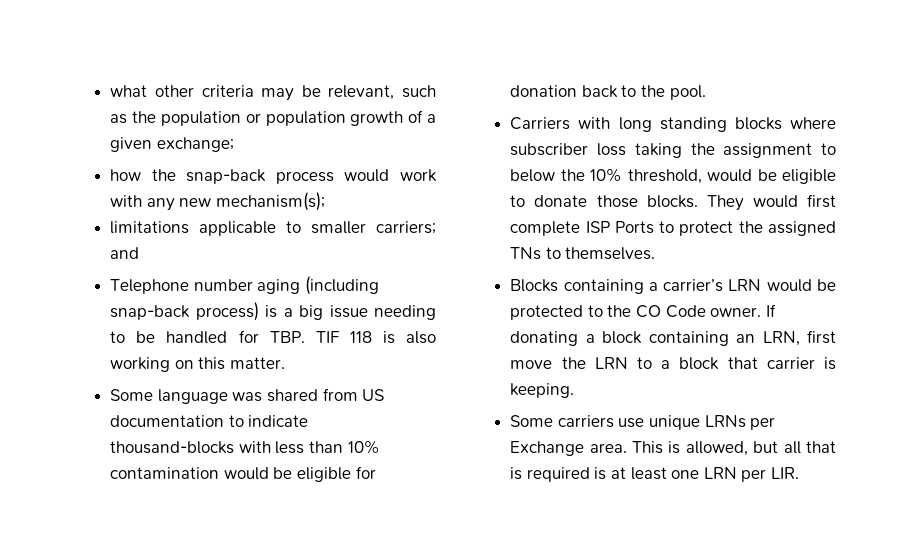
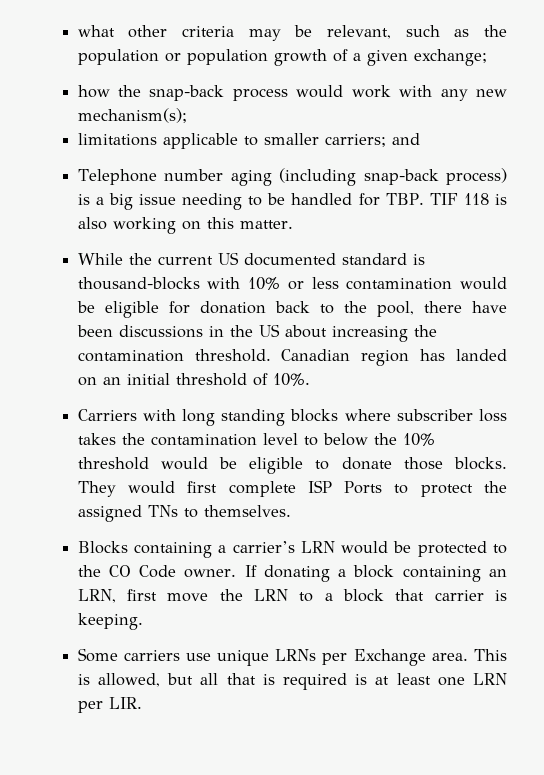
- Some language was shared from US documentation to indicate thousand-blocks with less than 10% contamination would be eligible for donation back to the pool.
+ While the current US documented standard is thousand-blocks with 10% or less contamination would be eligible for donation back to the pool, there have been discussions in the US about increasing the contamination threshold. Canadian region has landed on an initial threshold of 10%.
- Carriers with long standing blocks where subscriber loss taking the assignment to below the 10% threshold, would be eligible to donate those blocks.
+ Carriers with long standing blocks where subscriber loss takes the contamination level to below the 10% threshold would be eligible to donate those blocks.

